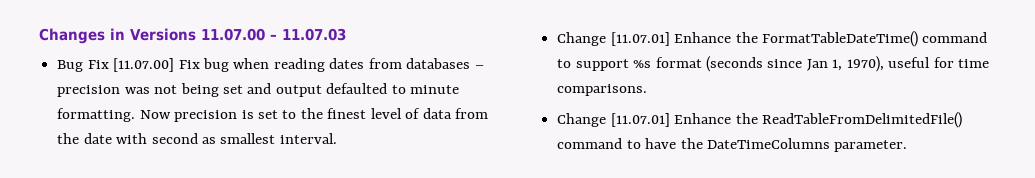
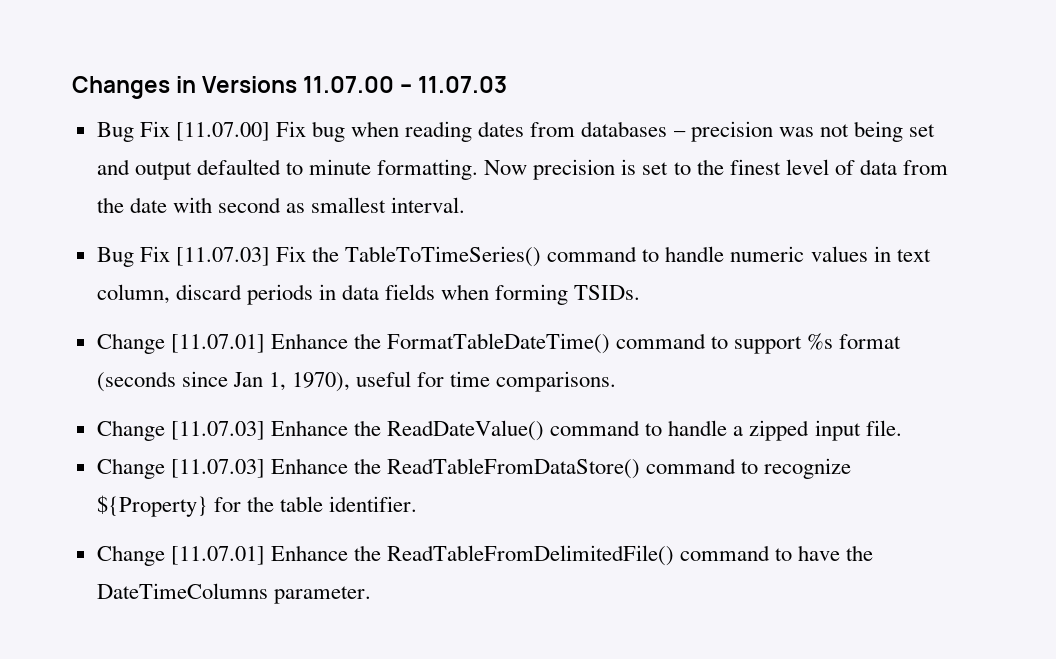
+ Bug Fix [11.07.03] Fix the TableToTimeSeries() command to handle numeric values in text column, discard periods in data fields when forming TSIDs.
+ Change [11.07.03] Enhance the ReadDateValue() command to handle a zipped input file.
+ Change [11.07.03] Enhance the ReadTableFromDataStore() command to recognize ${Property} for the table identifier.

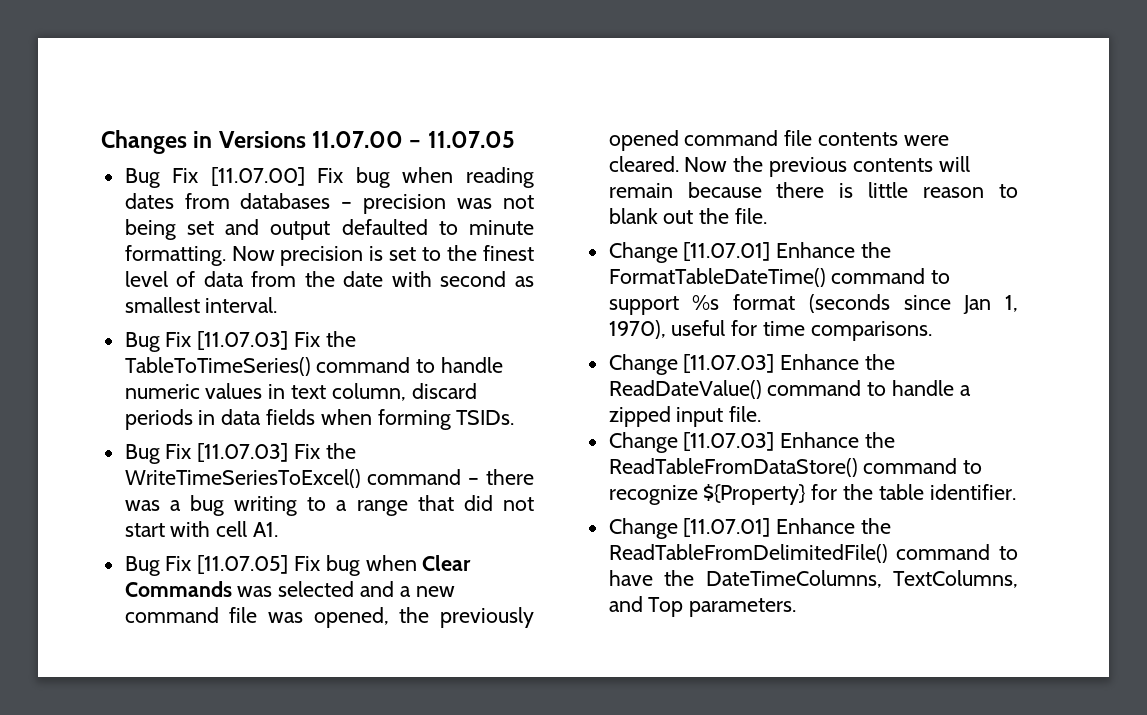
- Changes in Versions 11.07.00 – 11.07.03
+ Changes in Versions 11.07.00 – 11.07.05
+ Bug Fix [11.07.03] Fix the WriteTimeSeriesToExcel() command – there was a bug writing to a range that did not start with cell A1.
+ Bug Fix [11.07.05] Fix bug when Clear Commands was selected and a new command file was opened, the previously opened command file contents were cleared. Now the previous contents will remain because there is little reason to blank out the file.
- Change [11.07.01] Enhance the ReadTableFromDelimitedFile() command to have the DateTimeColumns parameter.
+ Change [11.07.01] Enhance the ReadTableFromDelimitedFile() command to have the DateTimeColumns, TextColumns, and Top parameters.

